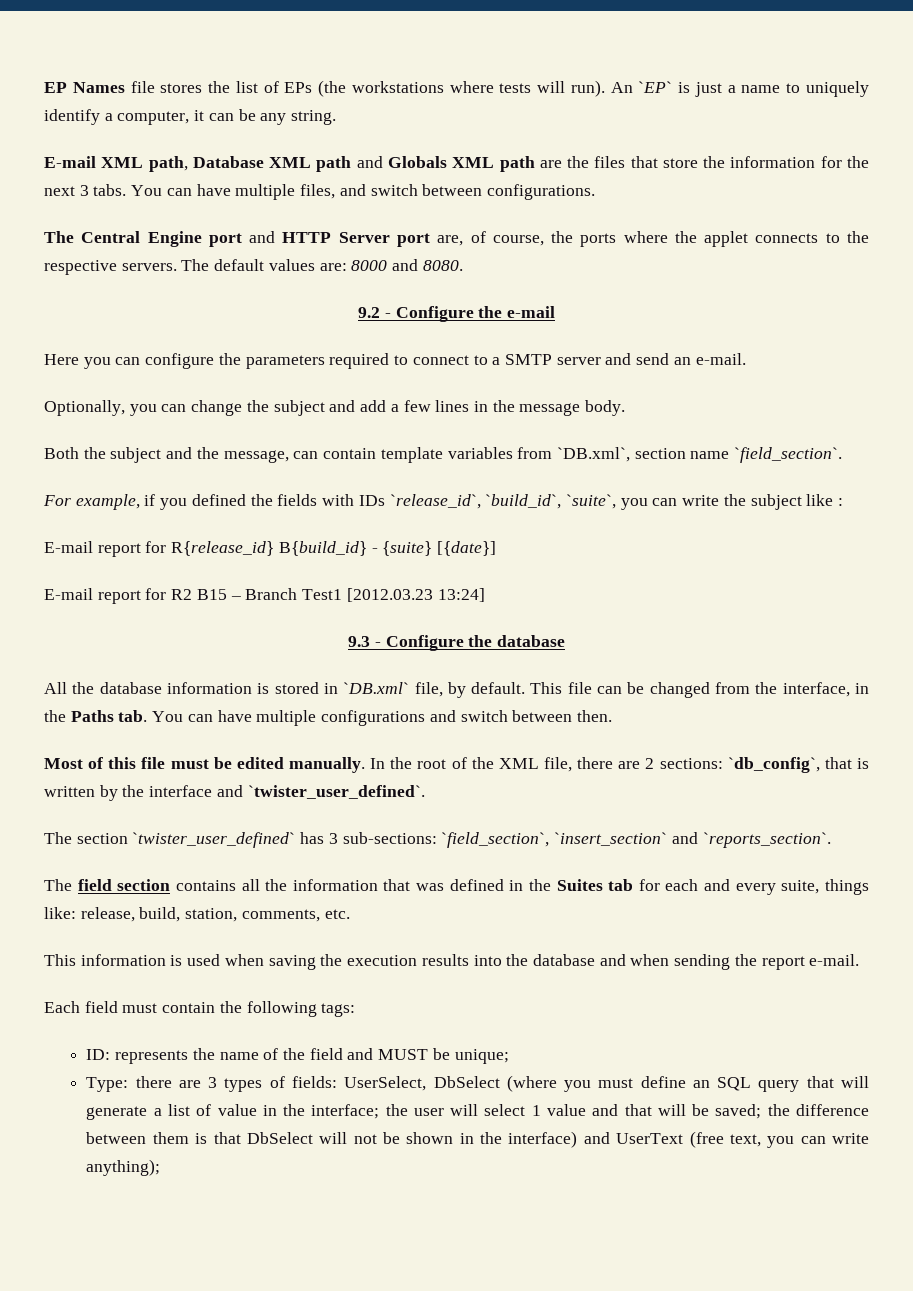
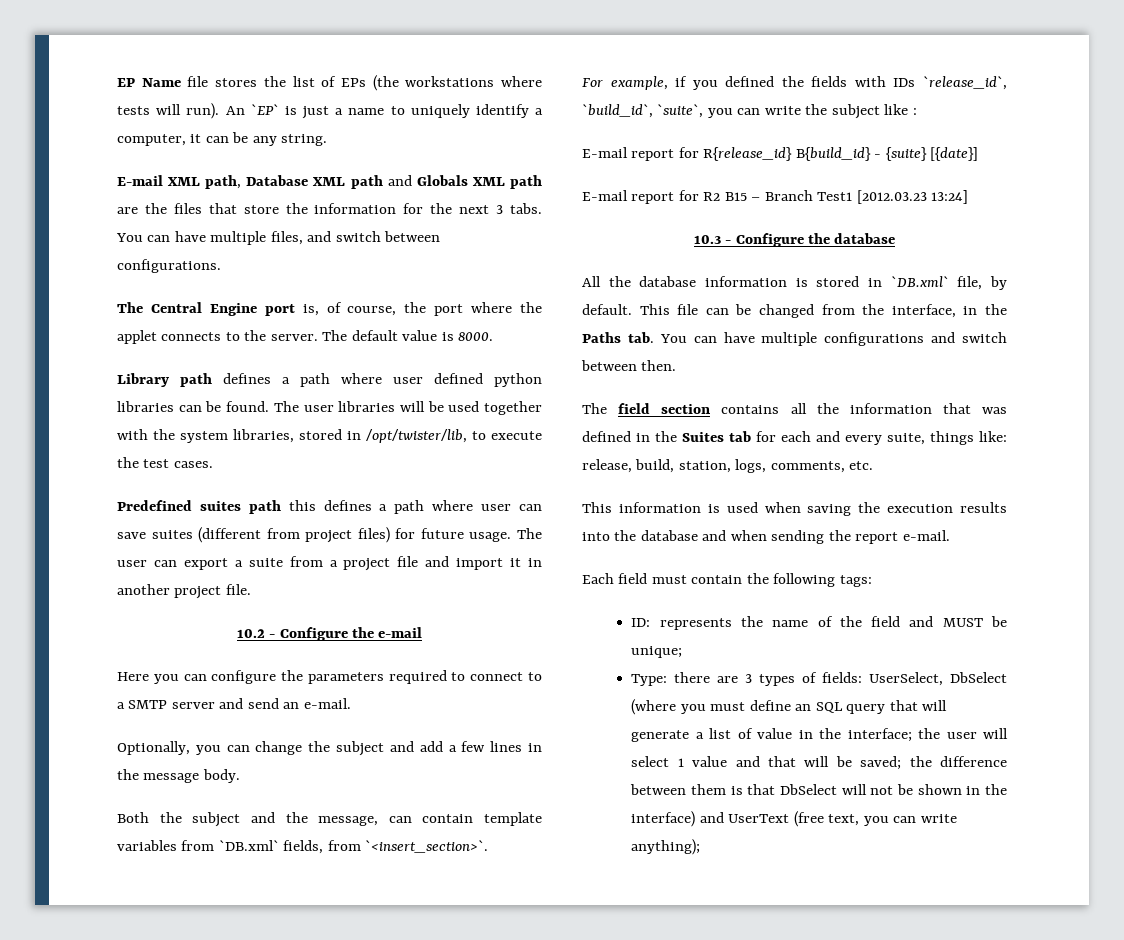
- EP Names file stores the list of EPs (the workstations where tests will run).
+ EP Name file stores the list of EPs (the workstations where tests will run).
- The Central Engine port and HTTP Server port are, of course, the ports where the applet connects to the respective servers. The default values are: 8000 and 8080.
- 9.2 - Configure the e-mail
+ The Central Engine port is, of course, the port where the applet connects to the server. The default value is 8000.
+ Library path defines a path where user defined python libraries can be found. The user libraries will be used together with the system libraries, stored in /opt/twister/lib, to execute the test cases.
+ Predefined suites path this defines a path where user can save suites (different from project files) for future usage. The user can export a suite from a project file and import it in another project file.
+ 10.2 - Configure the e-mail
- Both the subject and the message, can contain template variables from `DB.xml`, section name `field_section`.
+ Both the subject and the message, can contain template variables from `DB.xml` fields, from `<insert_section>`.
- 9.3 - Configure the database
+ 10.3 - Configure the database
- Most of this file must be edited manually. In the root of the XML file, there are 2 sections: `db_config`, that is written by the interface and `twister_user_defined`.
- The section `twister_user_defined` has 3 sub-sections: `field_section`, `insert_section` and `reports_section`.
- The field section contains all the information that was defined in the Suites tab for each and every suite, things like: release, build, station, comments, etc.
+ The field section contains all the information that was defined in the Suites tab for each and every suite, things like: release, build, station, logs, comments, etc.

